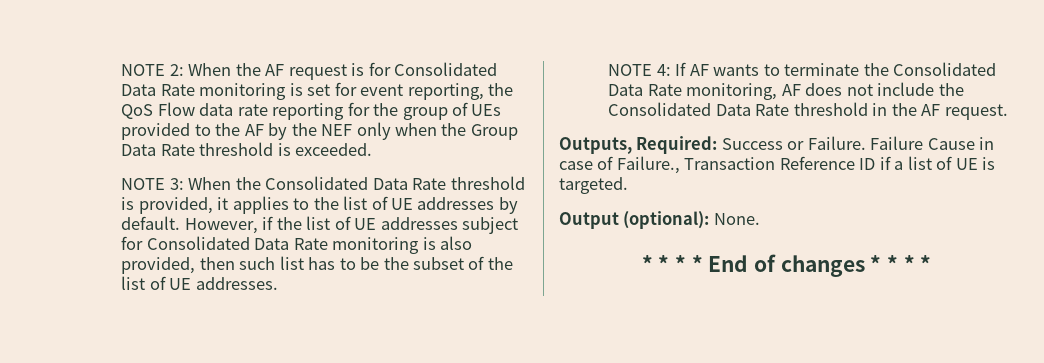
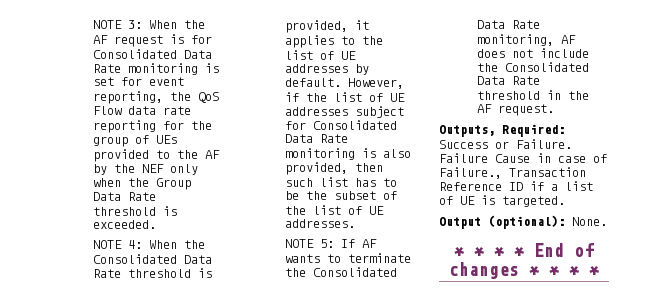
- NOTE 2: When the AF request is for Consolidated Data Rate monitoring is set for event reporting, the QoS Flow data rate reporting for the group of UEs provided to the AF by the NEF only when the Group Data Rate threshold is exceeded.
+ NOTE 3: When the AF request is for Consolidated Data Rate monitoring is set for event reporting, the QoS Flow data rate reporting for the group of UEs provided to the AF by the NEF only when the Group Data Rate threshold is exceeded.
- NOTE 3: When the Consolidated Data Rate threshold is provided, it applies to the list of UE addresses by default.
+ NOTE 4: When the Consolidated Data Rate threshold is provided, it applies to the list of UE addresses by default.
- NOTE 4: If AF wants to terminate the Consolidated Data Rate monitoring, AF does not include the Consolidated Data Rate threshold in the AF request.
+ NOTE 5: If AF wants to terminate the Consolidated Data Rate monitoring, AF does not include the Consolidated Data Rate threshold in the AF request.

